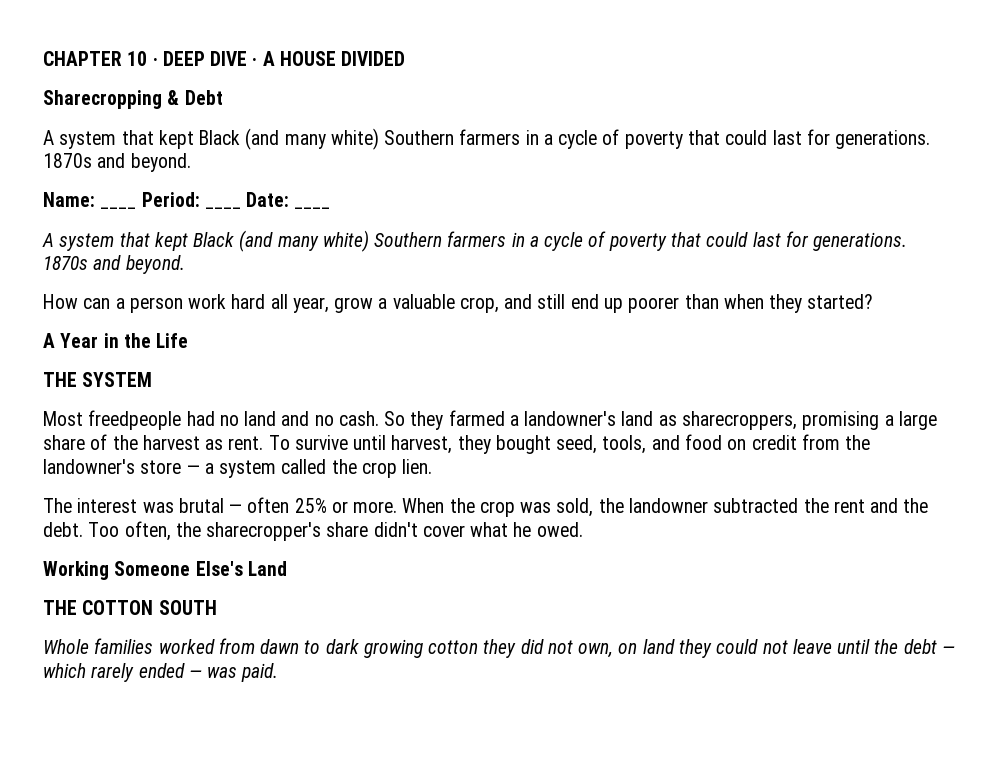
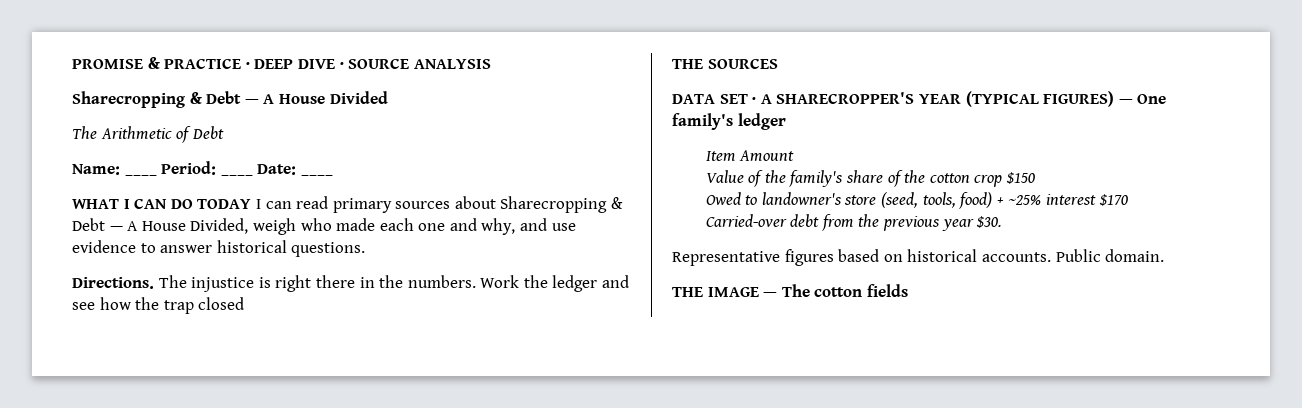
- CHAPTER 10 · DEEP DIVE · A HOUSE DIVIDED
- Sharecropping & Debt
- A system that kept Black (and many white) Southern farmers in a cycle of poverty that could last for generations. 1870s and beyond.
+ PROMISE & PRACTICE · DEEP DIVE · SOURCE ANALYSIS
+ Sharecropping & Debt — A House Divided
+ The Arithmetic of Debt
  Name: ____ Period: ____ Date: ____
- A system that kept Black (and many white) Southern farmers in a cycle of poverty that could last for generations. 1870s and beyond.
- How can a person work hard all year, grow a valuable crop, and still end up poorer than when they started?
- A Year in the Life
- THE SYSTEM
- Most freedpeople had no land and no cash. So they farmed a landowner's land as sharecroppers, promising a large share of the harvest as rent. To survive until harvest, they bought seed, tools, and food on credit from the landowner's store — a system called the crop lien.
- The interest was brutal — often 25% or more. When the crop was sold, the landowner subtracted the rent and the debt. Too often, the sharecropper's share didn't cover what he owed.
- Working Someone Else's Land
- THE COTTON SOUTH
- Whole families worked from dawn to dark growing cotton they did not own, on land they could not leave until the debt — which rarely ended — was paid.
+ WHAT I CAN DO TODAY I can read primary sources about Sharecropping & Debt — A House Divided, weigh who made each one and why, and use evidence to answer historical questions.
+ Directions. The injustice is right there in the numbers. Work the ledger and see how the trap closed
+ THE SOURCES
+ DATA SET · A SHARECROPPER'S YEAR (TYPICAL FIGURES) — One family's ledger
+ Item Amount
+ Value of the family's share of the cotton crop $150
+ Owed to landowner's store (seed, tools, food) + ~25% interest $170
+ Carried-over debt from the previous year $30.
+ Representative figures based on historical accounts. Public domain.
+ THE IMAGE — The cotton fields

